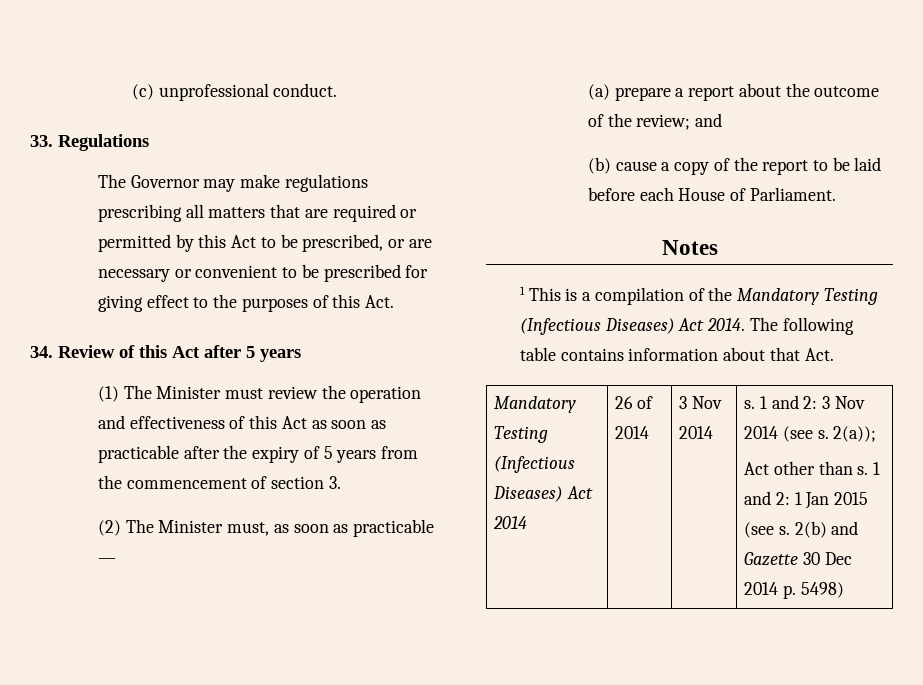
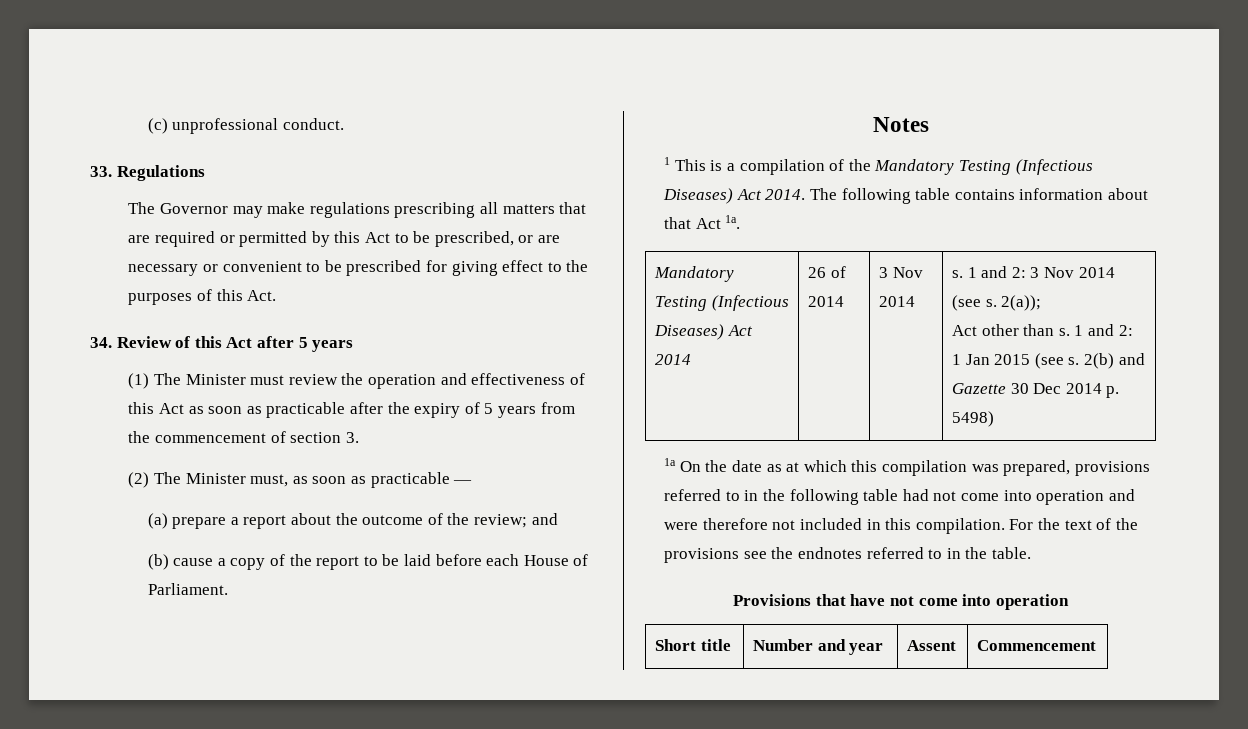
- The following table contains information about that Act.
+ The following table contains information about that Act 1a.
+ 1a On the date as at which this compilation was prepared, provisions referred to in the following table had not come into operation and were therefore not included in this compilation. For the text of the provisions see the endnotes referred to in the table.
+ Provisions that have not come into operation
+ Short title | Number and year | Assent | Commencement

